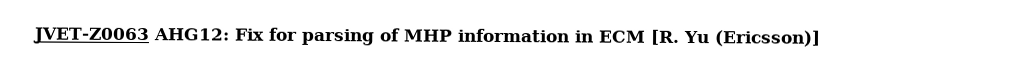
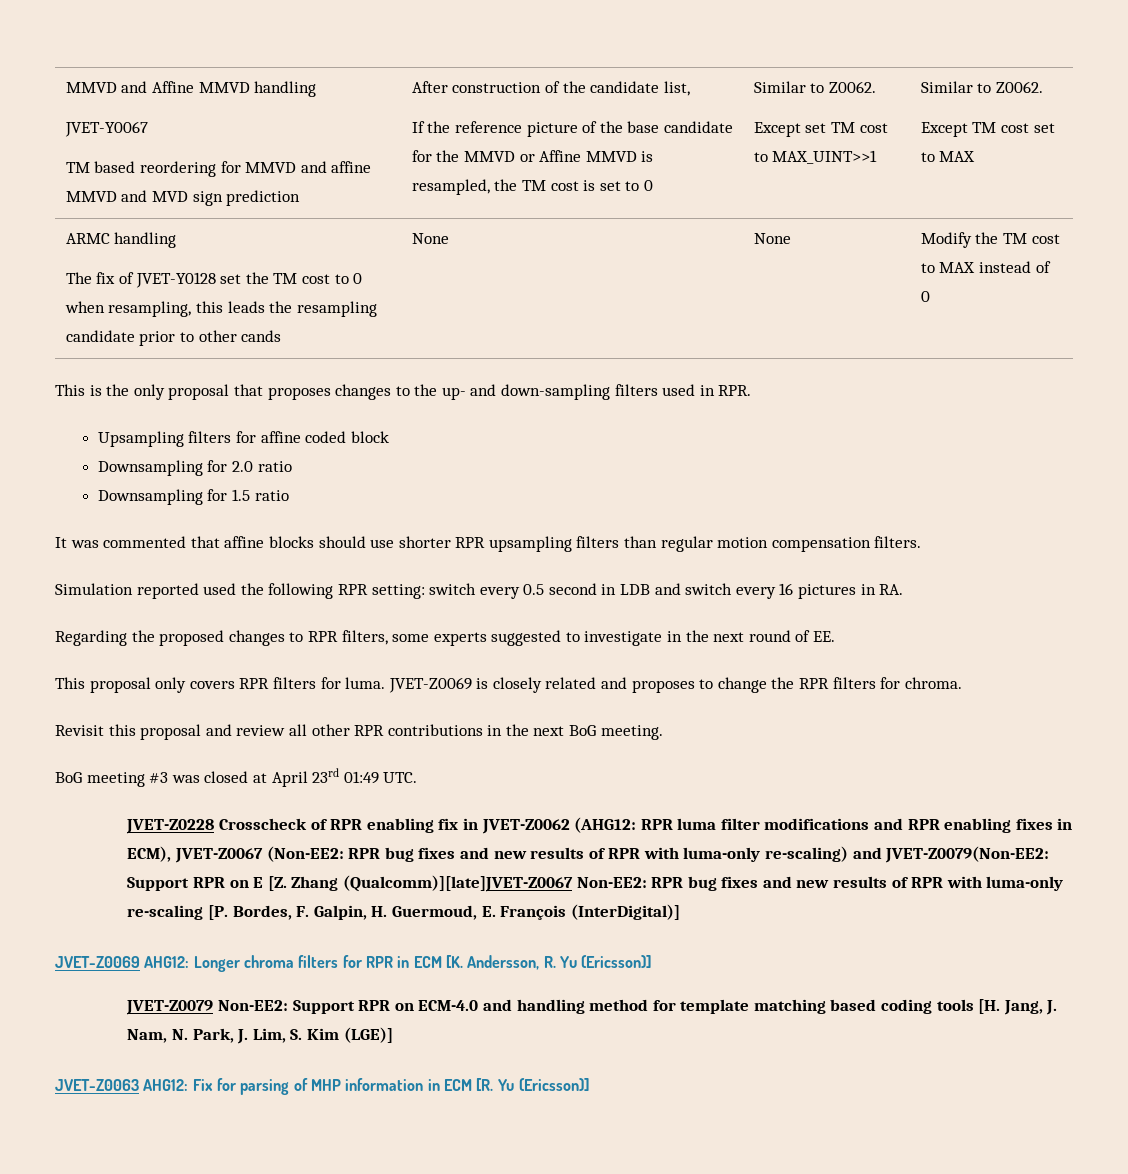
+ MMVD and Affine MMVD handling
+ JVET-Y0067
+ TM based reordering for MMVD and affine MMVD and MVD sign prediction | After construction of the candidate list,
+ If the reference picture of the base candidate for the MMVD or Affine MMVD is resampled, the TM cost is set to 0 | Similar to Z0062.
+ Except set TM cost to MAX_UINT>>1 | Similar to Z0062.
+ Except TM cost set to MAX
+ ARMC handling
+ The fix of JVET-Y0128 set the TM cost to 0 when resampling, this leads the resampling candidate prior to other cands | None | None | Modify the TM cost to MAX instead of 0
+ This is the only proposal that proposes changes to the up- and down-sampling filters used in RPR.
+ Upsampling filters for affine coded block
+ Downsampling for 2.0 ratio
+ Downsampling for 1.5 ratio
+ It was commented that affine blocks should use shorter RPR upsampling filters than regular motion compensation filters.
+ Simulation reported used the following RPR setting: switch every 0.5 second in LDB and switch every 16 pictures in RA.
+ Regarding the proposed changes to RPR filters, some experts suggested to investigate in the next round of EE.
+ This proposal only covers RPR filters for luma. JVET-Z0069 is closely related and proposes to change the RPR filters for chroma.
+ Revisit this proposal and review all other RPR contributions in the next BoG meeting.
+ BoG meeting #3 was closed at April 23rd 01:49 UTC.
+ JVET-Z0228 Crosscheck of RPR enabling fix in JVET-Z0062 (AHG12: RPR luma filter modifications and RPR enabling fixes in ECM), JVET-Z0067 (Non-EE2: RPR bug fixes and new results of RPR with luma-only re-scaling) and JVET-Z0079(Non-EE2: Support RPR on E [Z. Zhang (Qualcomm)][late]JVET-Z0067 Non-EE2: RPR bug fixes and new results of RPR with luma-only re-scaling [P. Bordes, F. Galpin, H. Guermoud, E. François (InterDigital)]
+ JVET-Z0069 AHG12: Longer chroma filters for RPR in ECM [K. Andersson, R. Yu (Ericsson)]
+ JVET-Z0079 Non-EE2: Support RPR on ECM-4.0 and handling method for template matching based coding tools [H. Jang, J. Nam, N. Park, J. Lim, S. Kim (LGE)]

